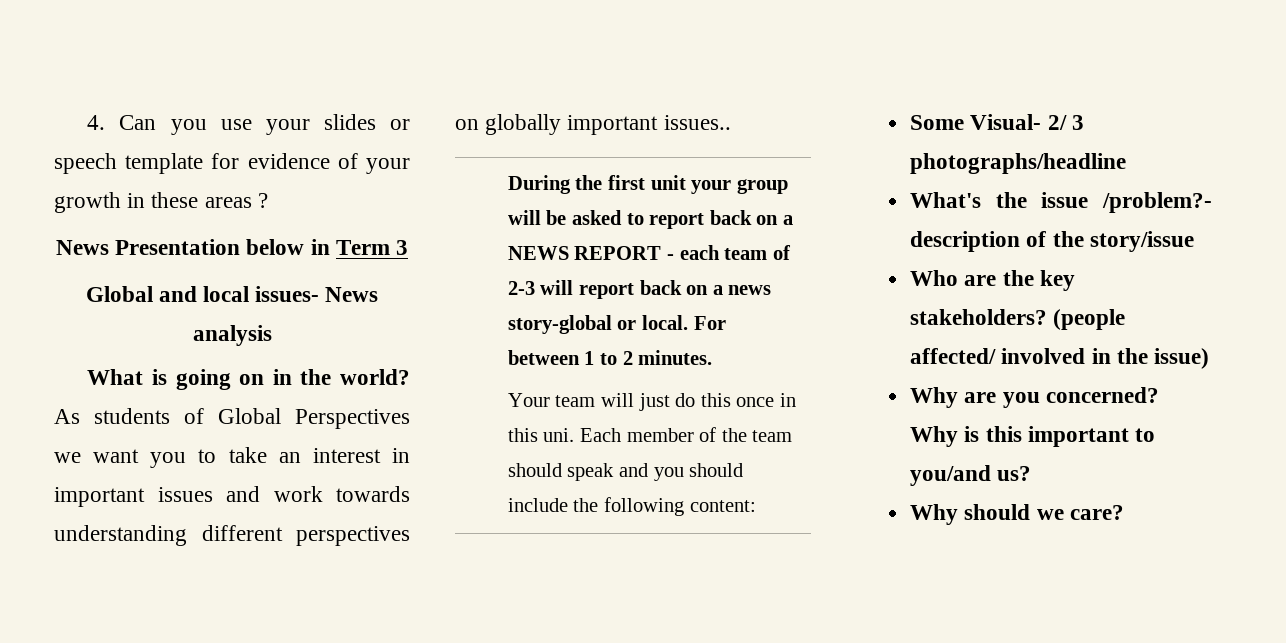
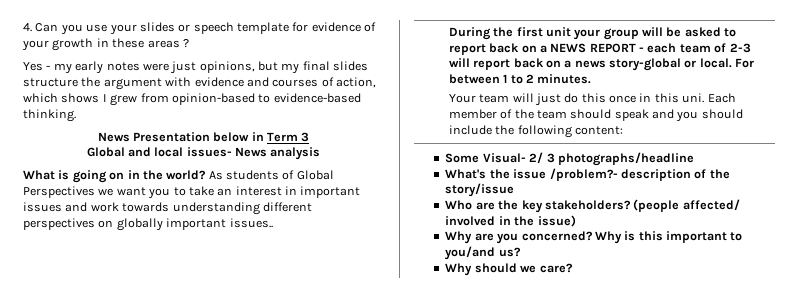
+ Yes - my early notes were just opinions, but my final slides structure the argument with evidence and courses of action, which shows I grew from opinion-based to evidence-based thinking.

